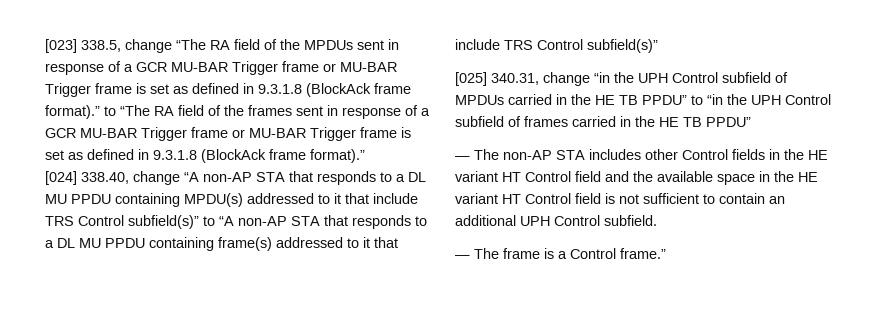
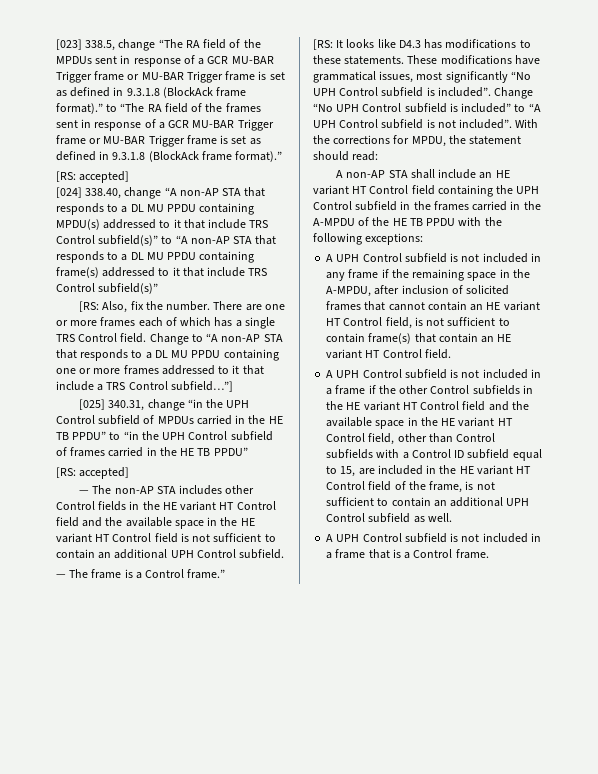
  [023] 338.5, change “The RA field of the MPDUs sent in response of a GCR MU-BAR Trigger frame or MU-BAR Trigger frame is set as defined in 9.3.1.8 (BlockAck frame format).” to “The RA field of the frames sent in response of a GCR MU-BAR Trigger frame or MU-BAR Trigger frame is set as defined in 9.3.1.8 (BlockAck frame format).”
+ [RS: accepted]
+ [RS: Also, fix the number. There are one or more frames each of which has a single TRS Control field. Change to “A non-AP STA that responds to a DL MU PPDU containing one or more frames addressed to it that include a TRS Control subfield…”]
  [025] 340.31, change “in the UPH Control subfield of MPDUs carried in the HE TB PPDU” to “in the UPH Control subfield of frames carried in the HE TB PPDU”
+ [RS: accepted]
+ [RS: It looks like D4.3 has modifications to these statements. These modifications have grammatical issues, most significantly “No UPH Control subfield is included”. Change “No UPH Control subfield is included” to “A UPH Control subfield is not included”. With the corrections for MPDU, the statement should read:
+ A non-AP STA shall include an HE variant HT Control field containing the UPH Control subfield in the frames carried in the A-MPDU of the HE TB PPDU with the following exceptions:
+ A UPH Control subfield is not included in any frame if the remaining space in the A-MPDU, after inclusion of solicited frames that cannot contain an HE variant HT Control field, is not sufficient to contain frame(s) that contain an HE variant HT Control field.
+ A UPH Control subfield is not included in a frame if the other Control subfields in the HE variant HT Control field and the available space in the HE variant HT Control field, other than Control subfields with a Control ID subfield equal to 15, are included in the HE variant HT Control field of the frame, is not sufficient to contain an additional UPH Control subfield as well.
+ A UPH Control subfield is not included in a frame that is a Control frame.

